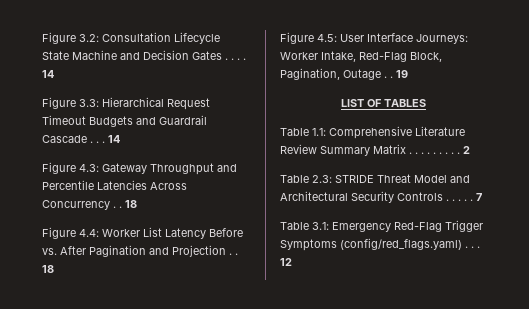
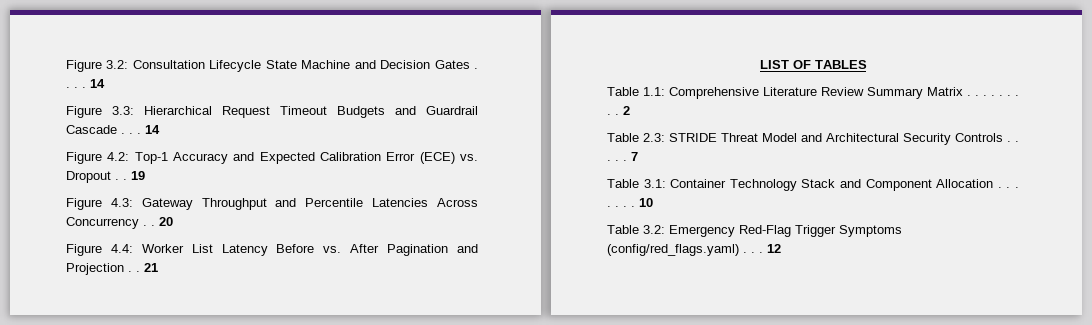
+ Figure 4.2: Top-1 Accuracy and Expected Calibration Error (ECE) vs. Dropout . . 19
- Figure 4.3: Gateway Throughput and Percentile Latencies Across Concurrency . . 18
+ Figure 4.3: Gateway Throughput and Percentile Latencies Across Concurrency . . 20
- Figure 4.4: Worker List Latency Before vs. After Pagination and Projection . . 18
- Figure 4.5: User Interface Journeys: Worker Intake, Red-Flag Block, Pagination, Outage . . 19
+ Figure 4.4: Worker List Latency Before vs. After Pagination and Projection . . 21
- Table 3.1: Emergency Red-Flag Trigger Symptoms (config/red_flags.yaml) . . .
+ Table 3.1: Container Technology Stack and Component Allocation . . . . . . . 10
+ Table 3.2: Emergency Red-Flag Trigger Symptoms (config/red_flags.yaml) . . .

